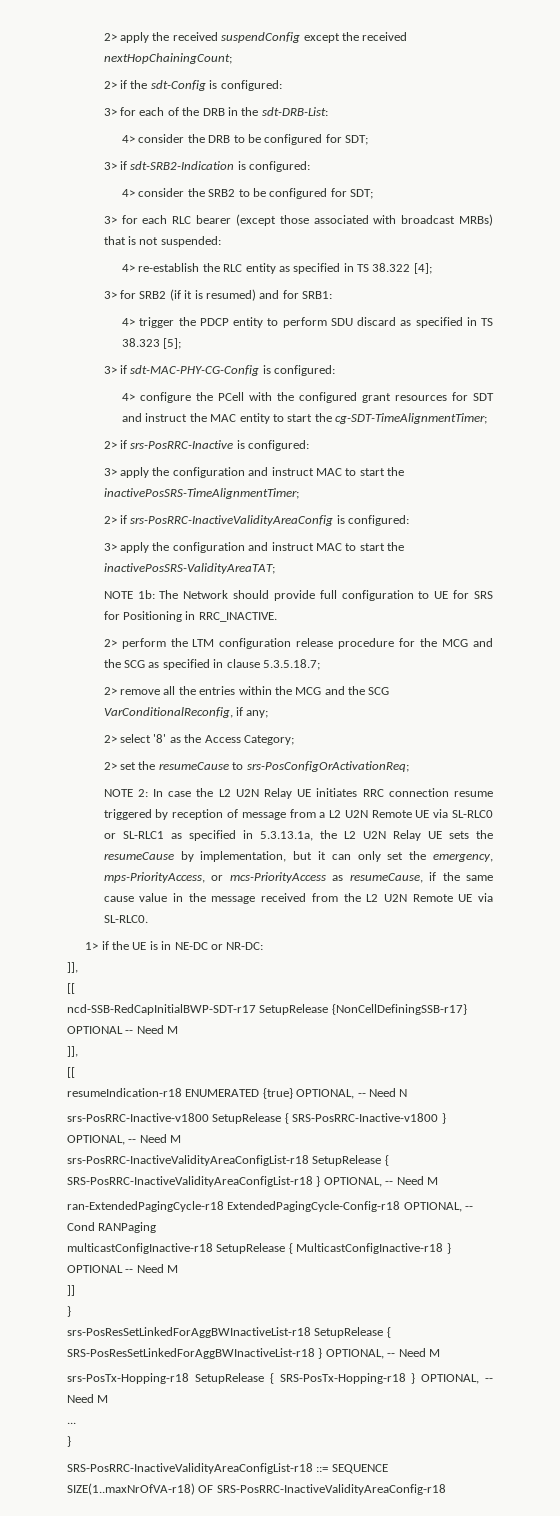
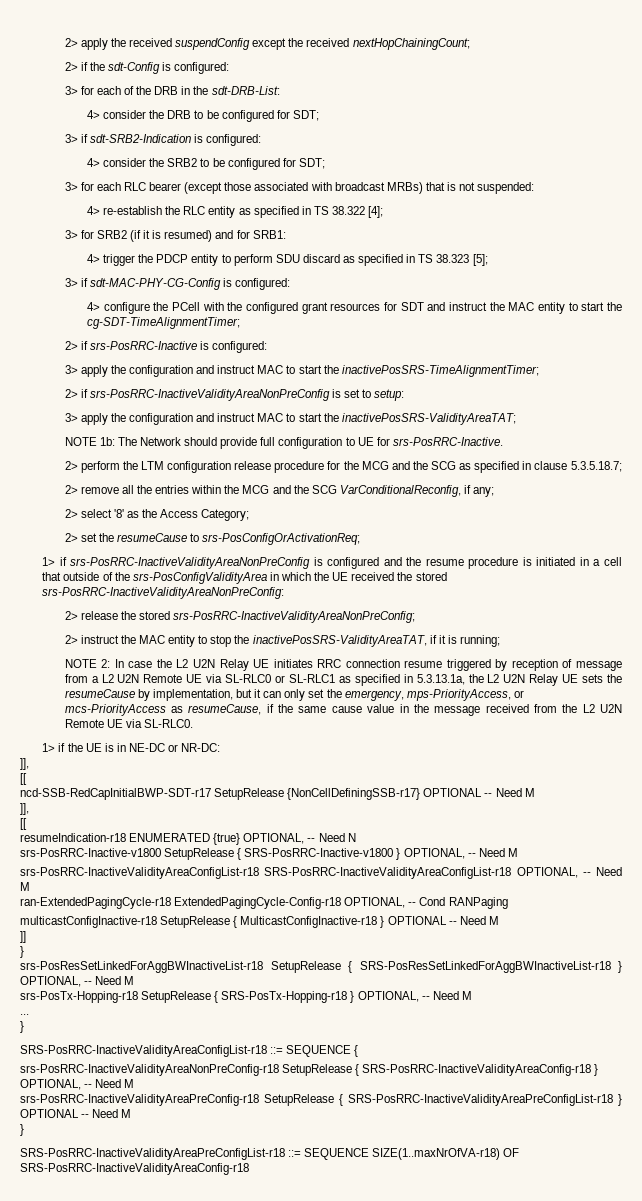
- 2> if srs-PosRRC-InactiveValidityAreaConfig is configured:
+ 2> if srs-PosRRC-InactiveValidityAreaNonPreConfig is set to setup:
- NOTE 1b: The Network should provide full configuration to UE for SRS for Positioning in RRC_INACTIVE.
+ NOTE 1b: The Network should provide full configuration to UE for srs-PosRRC-Inactive.
+ 1> if srs-PosRRC-InactiveValidityAreaNonPreConfig is configured and the resume procedure is initiated in a cell that outside of the srs-PosConfigValidityArea in which the UE received the stored srs-PosRRC-InactiveValidityAreaNonPreConfig:
+ 2> release the stored srs-PosRRC-InactiveValidityAreaNonPreConfig;
+ 2> instruct the MAC entity to stop the inactivePosSRS-ValidityAreaTAT, if it is running;
- srs-PosRRC-InactiveValidityAreaConfigList-r18 SetupRelease { SRS-PosRRC-InactiveValidityAreaConfigList-r18 } OPTIONAL, -- Need M
+ srs-PosRRC-InactiveValidityAreaConfigList-r18 SRS-PosRRC-InactiveValidityAreaConfigList-r18 OPTIONAL, -- Need M
- SRS-PosRRC-InactiveValidityAreaConfigList-r18 ::= SEQUENCE SIZE(1..maxNrOfVA-r18) OF SRS-PosRRC-InactiveValidityAreaConfig-r18
+ SRS-PosRRC-InactiveValidityAreaConfigList-r18 ::= SEQUENCE {
+ srs-PosRRC-InactiveValidityAreaNonPreConfig-r18 SetupRelease { SRS-PosRRC-InactiveValidityAreaConfig-r18 } OPTIONAL, -- Need M
+ srs-PosRRC-InactiveValidityAreaPreConfig-r18 SetupRelease { SRS-PosRRC-InactiveValidityAreaPreConfigList-r18 } OPTIONAL -- Need M
+ }
+ SRS-PosRRC-InactiveValidityAreaPreConfigList-r18 ::= SEQUENCE SIZE(1..maxNrOfVA-r18) OF SRS-PosRRC-InactiveValidityAreaConfig-r18

